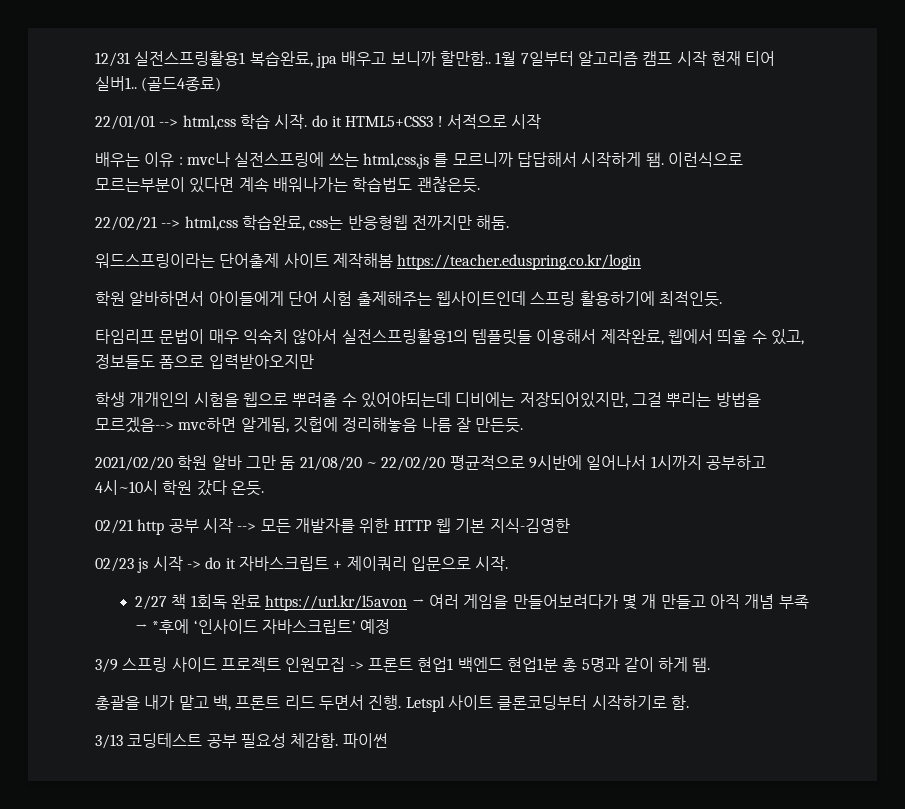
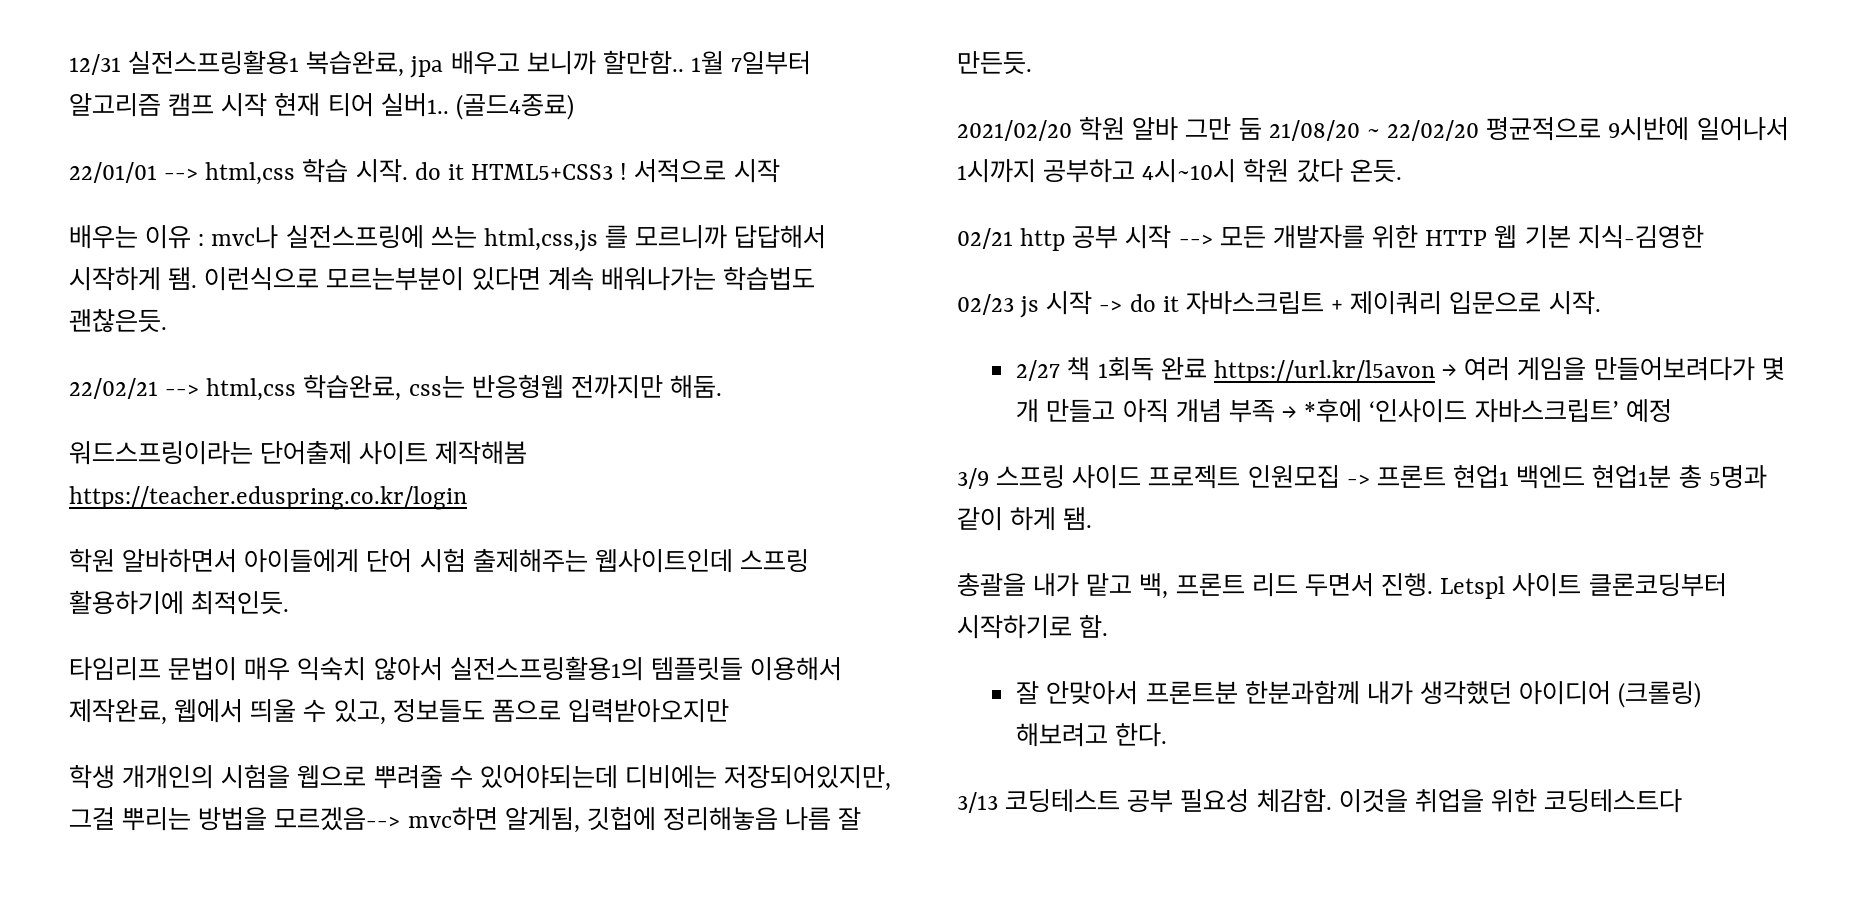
+ 잘 안맞아서 프론트분 한분과함께 내가 생각했던 아이디어 (크롤링) 해보려고 한다.
- 파이썬
+ 이것을 취업을 위한 코딩테스트다

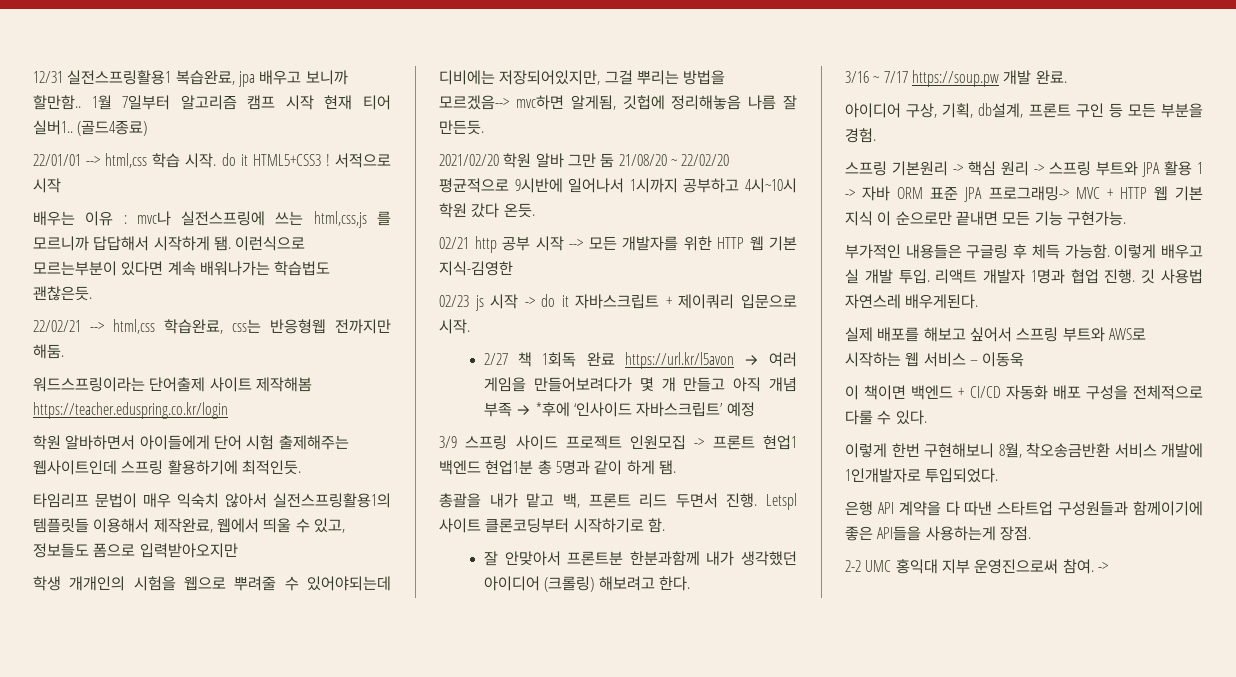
- 3/13 코딩테스트 공부 필요성 체감함. 이것을 취업을 위한 코딩테스트다
+ 3/16 ~ 7/17 https://soup.pw 개발 완료.
+ 아이디어 구상, 기획, db설계, 프론트 구인 등 모든 부분을 경험.
+ 스프링 기본원리 -> 핵심 원리 -> 스프링 부트와 JPA 활용 1 -> 자바 ORM 표준 JPA 프로그래밍-> MVC + HTTP 웹 기본 지식 이 순으로만 끝내면 모든 기능 구현가능.
+ 부가적인 내용들은 구글링 후 체득 가능함. 이렇게 배우고 실 개발 투입. 리액트 개발자 1명과 협업 진행. 깃 사용법 자연스레 배우게된다.
+ 실제 배포를 해보고 싶어서 스프링 부트와 AWS로 시작하는 웹 서비스 – 이동욱
+ 이 책이면 백엔드 + CI/CD 자동화 배포 구성을 전체적으로 다룰 수 있다.
+ 이렇게 한번 구현해보니 8월, 착오송금반환 서비스 개발에 1인개발자로 투입되었다.
+ 은행 API 계약을 다 따낸 스타트업 구성원들과 함께이기에 좋은 API들을 사용하는게 장점.
+ 2-2 UMC 홍익대 지부 운영진으로써 참여. ->

